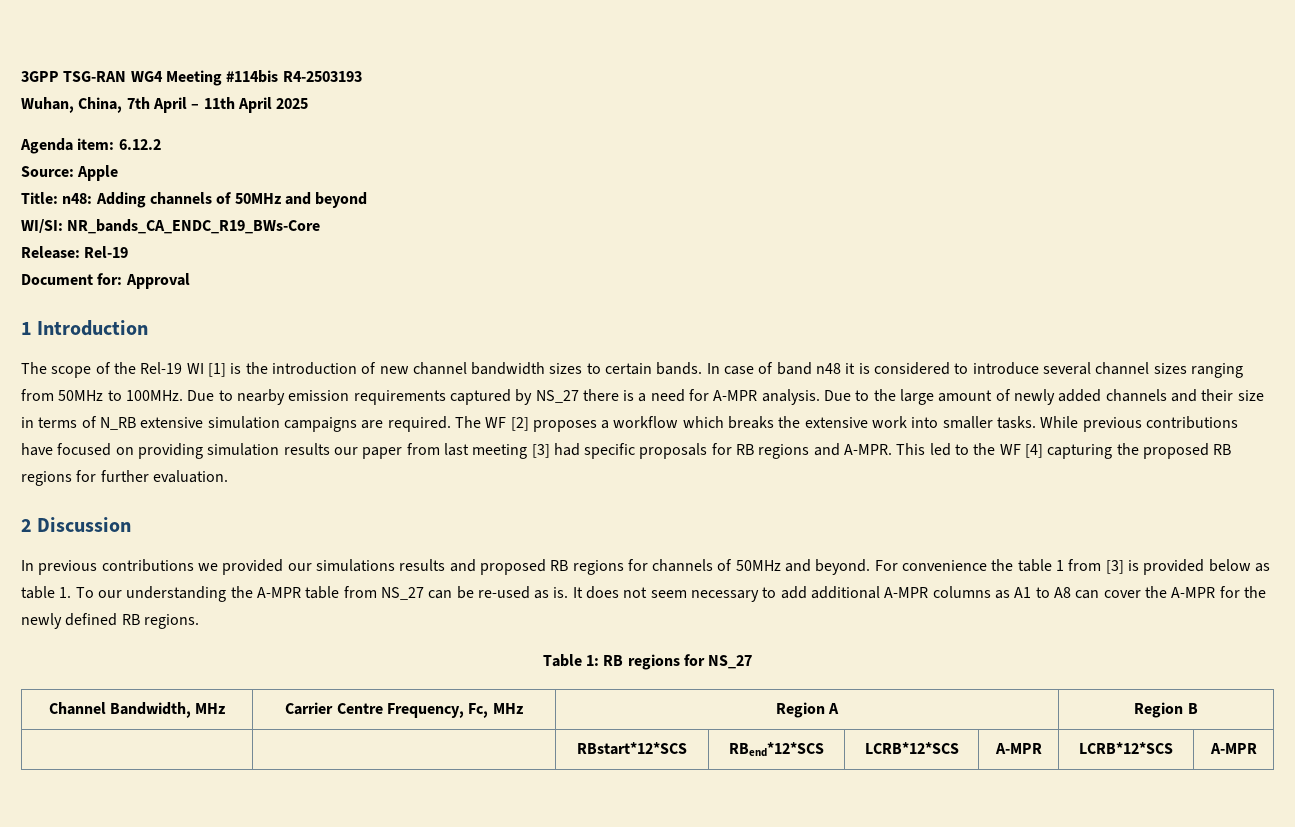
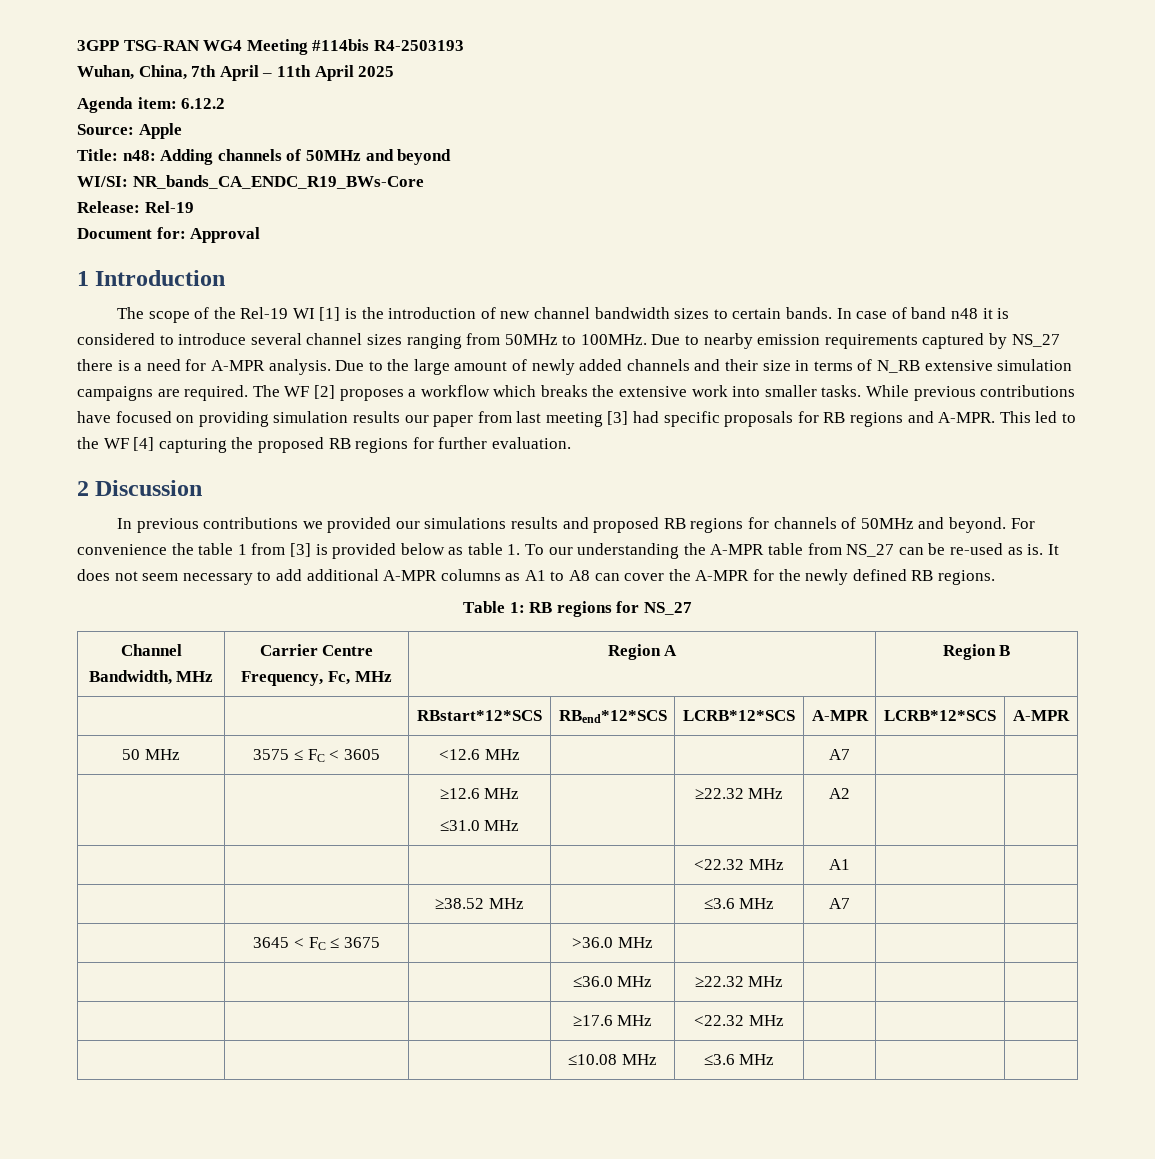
+ 50 MHz | 3575 ≤ FC < 3605 | <12.6 MHz | | | A7 | |
+ | | ≥12.6 MHz
+ ≤31.0 MHz | | ≥22.32 MHz | A2 | |
+ | | | | <22.32 MHz | A1 | |
+ | | ≥38.52 MHz | | ≤3.6 MHz | A7 | |
+ | 3645 < FC ≤ 3675 | | >36.0 MHz | | | |
+ | | | ≤36.0 MHz | ≥22.32 MHz | | |
+ | | | ≥17.6 MHz | <22.32 MHz | | |
+ | | | ≤10.08 MHz | ≤3.6 MHz | | |

